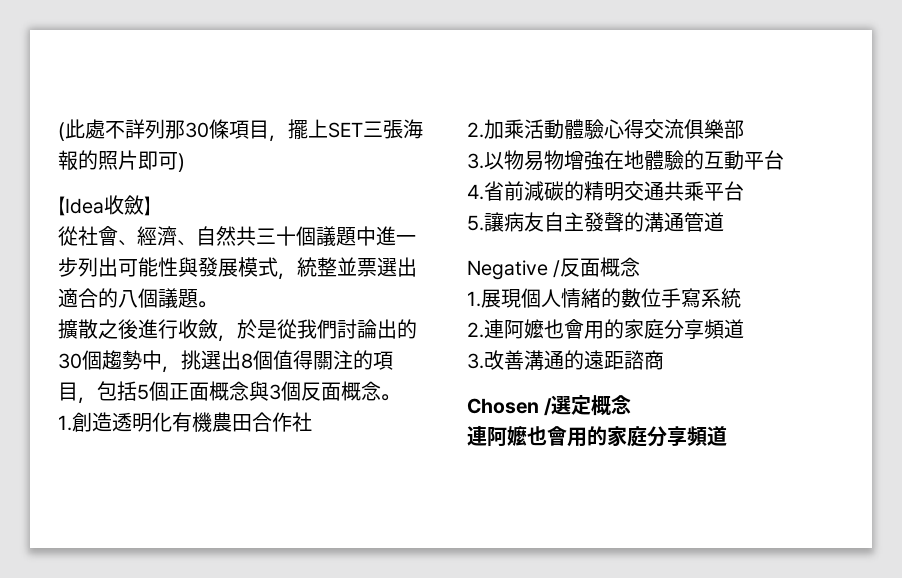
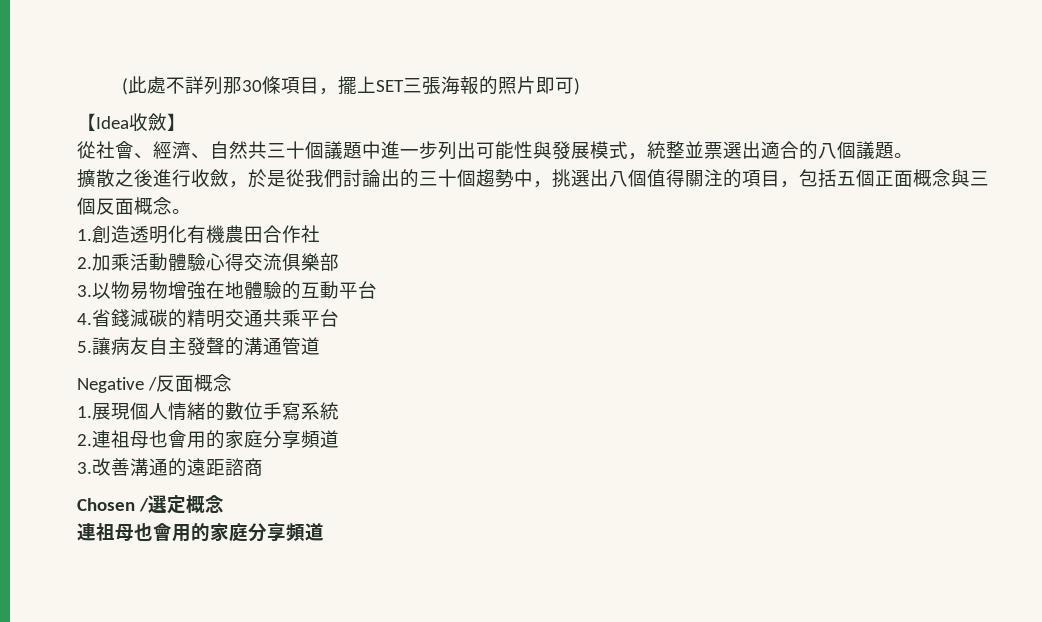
- 擴散之後進行收斂，於是從我們討論出的30個趨勢中，挑選出8個值得關注的項目，包括5個正面概念與3個反面概念。
+ 擴散之後進行收斂，於是從我們討論出的三十個趨勢中，挑選出八個值得關注的項目，包括五個正面概念與三個反面概念。
- 4.省前減碳的精明交通共乘平台
+ 4.省錢減碳的精明交通共乘平台
- 2.連阿嬤也會用的家庭分享頻道
+ 2.連祖母也會用的家庭分享頻道
  Chosen /選定概念
- 連阿嬤也會用的家庭分享頻道
+ 連祖母也會用的家庭分享頻道

